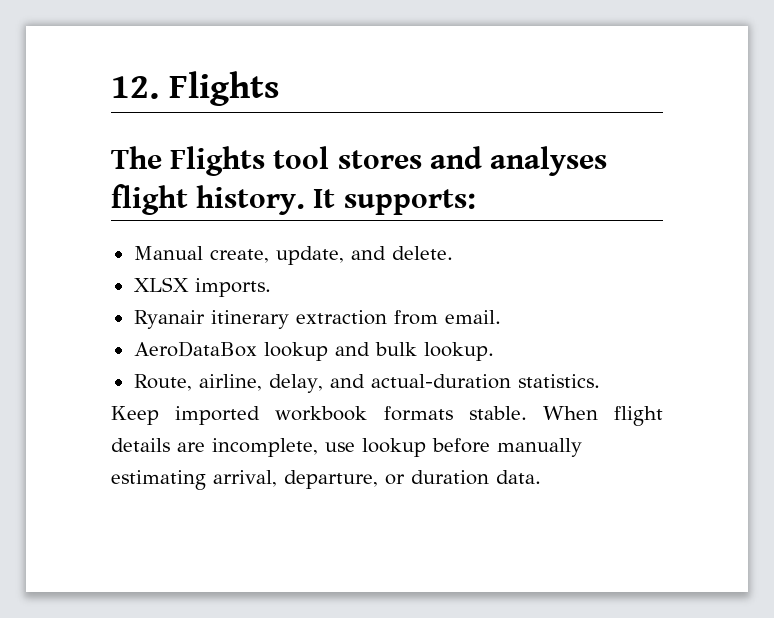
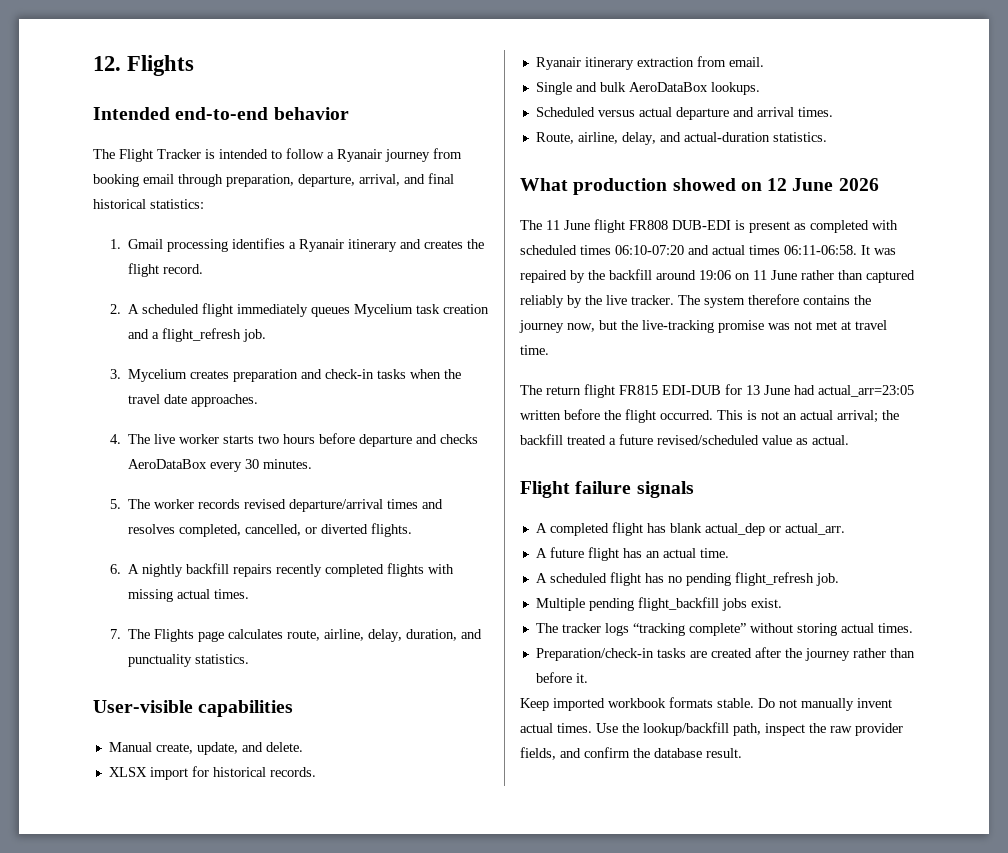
- The Flights tool stores and analyses flight history. It supports:
+ Intended end-to-end behavior
+ The Flight Tracker is intended to follow a Ryanair journey from booking email through preparation, departure, arrival, and final historical statistics:
+ 1. Gmail processing identifies a Ryanair itinerary and creates the flight record.
+ 2. A scheduled flight immediately queues Mycelium task creation and a flight_refresh job.
+ 3. Mycelium creates preparation and check-in tasks when the travel date approaches.
+ 4. The live worker starts two hours before departure and checks AeroDataBox every 30 minutes.
+ 5. The worker records revised departure/arrival times and resolves completed, cancelled, or diverted flights.
+ 6. A nightly backfill repairs recently completed flights with missing actual times.
+ 7. The Flights page calculates route, airline, delay, duration, and punctuality statistics.
+ User-visible capabilities
- XLSX imports.
+ XLSX import for historical records.
- AeroDataBox lookup and bulk lookup.
+ Single and bulk AeroDataBox lookups.
+ Scheduled versus actual departure and arrival times.
+ What production showed on 12 June 2026
+ The 11 June flight FR808 DUB-EDI is present as completed with scheduled times 06:10-07:20 and actual times 06:11-06:58. It was repaired by the backfill around 19:06 on 11 June rather than captured reliably by the live tracker. The system therefore contains the journey now, but the live-tracking promise was not met at travel time.
+ The return flight FR815 EDI-DUB for 13 June had actual_arr=23:05 written before the flight occurred. This is not an actual arrival; the backfill treated a future revised/scheduled value as actual.
+ Flight failure signals
+ A completed flight has blank actual_dep or actual_arr.
+ A future flight has an actual time.
+ A scheduled flight has no pending flight_refresh job.
+ Multiple pending flight_backfill jobs exist.
+ The tracker logs “tracking complete” without storing actual times.
+ Preparation/check-in tasks are created after the journey rather than before it.
- When flight details are incomplete, use lookup before manually estimating arrival, departure, or duration data.
+ Do not manually invent actual times. Use the lookup/backfill path, inspect the raw provider fields, and confirm the database result.

